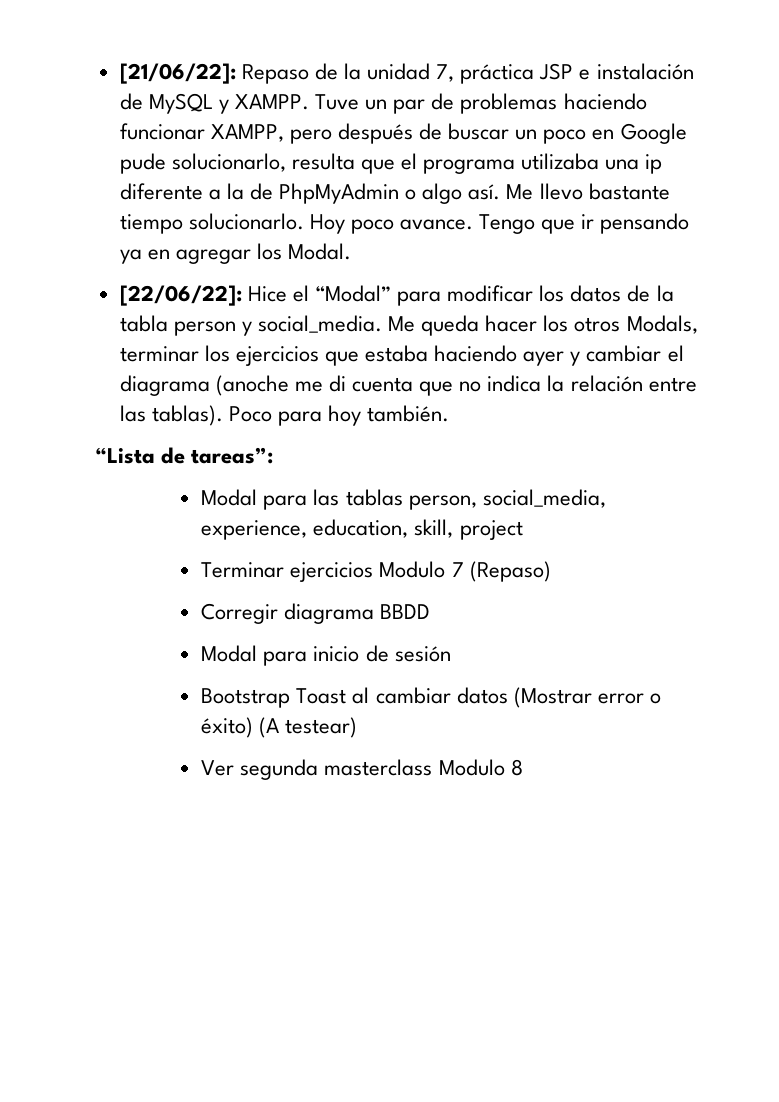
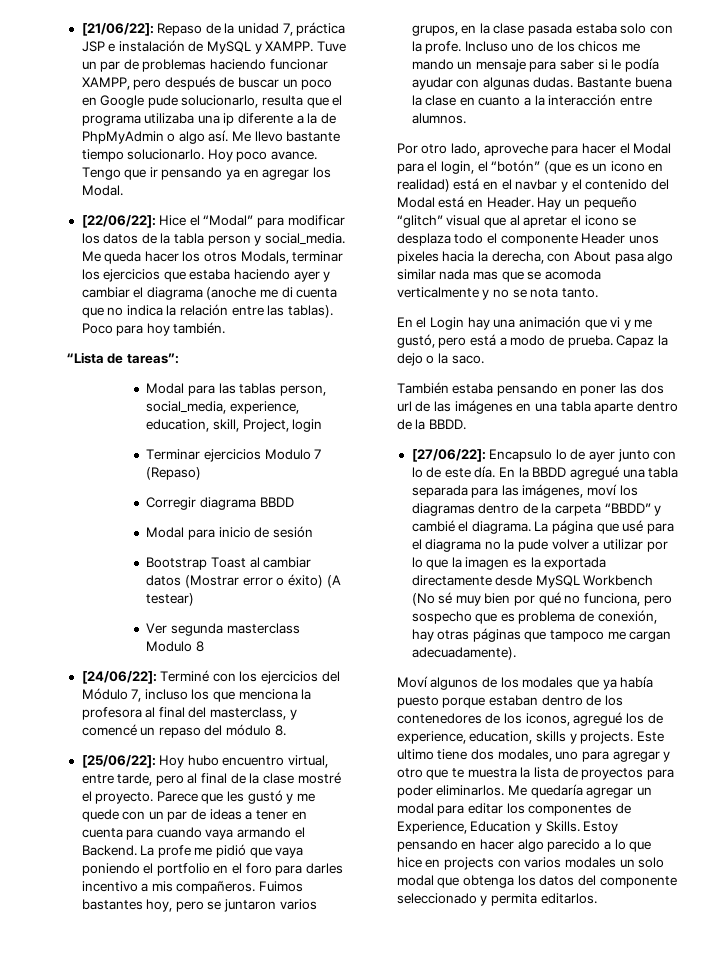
- Modal para las tablas person, social_media, experience, education, skill, project
+ Modal para las tablas person, social_media, experience, education, skill, Project, login
+ [24/06/22]: Terminé con los ejercicios del Módulo 7, incluso los que menciona la profesora al final del masterclass, y comencé un repaso del módulo 8.
+ [25/06/22]: Hoy hubo encuentro virtual, entre tarde, pero al final de la clase mostré el proyecto. Parece que les gustó y me quede con un par de ideas a tener en cuenta para cuando vaya armando el Backend. La profe me pidió que vaya poniendo el portfolio en el foro para darles incentivo a mis compañeros. Fuimos bastantes hoy, pero se juntaron varios grupos, en la clase pasada estaba solo con la profe. Incluso uno de los chicos me mando un mensaje para saber si le podía ayudar con algunas dudas. Bastante buena la clase en cuanto a la interacción entre alumnos.
+ Por otro lado, aproveche para hacer el Modal para el login, el “botón” (que es un icono en realidad) está en el navbar y el contenido del Modal está en Header. Hay un pequeño “glitch” visual que al apretar el icono se desplaza todo el componente Header unos pixeles hacia la derecha, con About pasa algo similar nada mas que se acomoda verticalmente y no se nota tanto.
+ En el Login hay una animación que vi y me gustó, pero está a modo de prueba. Capaz la dejo o la saco.
+ También estaba pensando en poner las dos url de las imágenes en una tabla aparte dentro de la BBDD.
+ [27/06/22]: Encapsulo lo de ayer junto con lo de este día. En la BBDD agregué una tabla separada para las imágenes, moví los diagramas dentro de la carpeta “BBDD” y cambié el diagrama. La página que usé para el diagrama no la pude volver a utilizar por lo que la imagen es la exportada directamente desde MySQL Workbench (No sé muy bien por qué no funciona, pero sospecho que es problema de conexión, hay otras páginas que tampoco me cargan adecuadamente).
+ Moví algunos de los modales que ya había puesto porque estaban dentro de los contenedores de los iconos, agregué los de experience, education, skills y projects. Este ultimo tiene dos modales, uno para agregar y otro que te muestra la lista de proyectos para poder eliminarlos. Me quedaría agregar un modal para editar los componentes de Experience, Education y Skills. Estoy pensando en hacer algo parecido a lo que hice en projects con varios modales un solo modal que obtenga los datos del componente seleccionado y permita editarlos.

